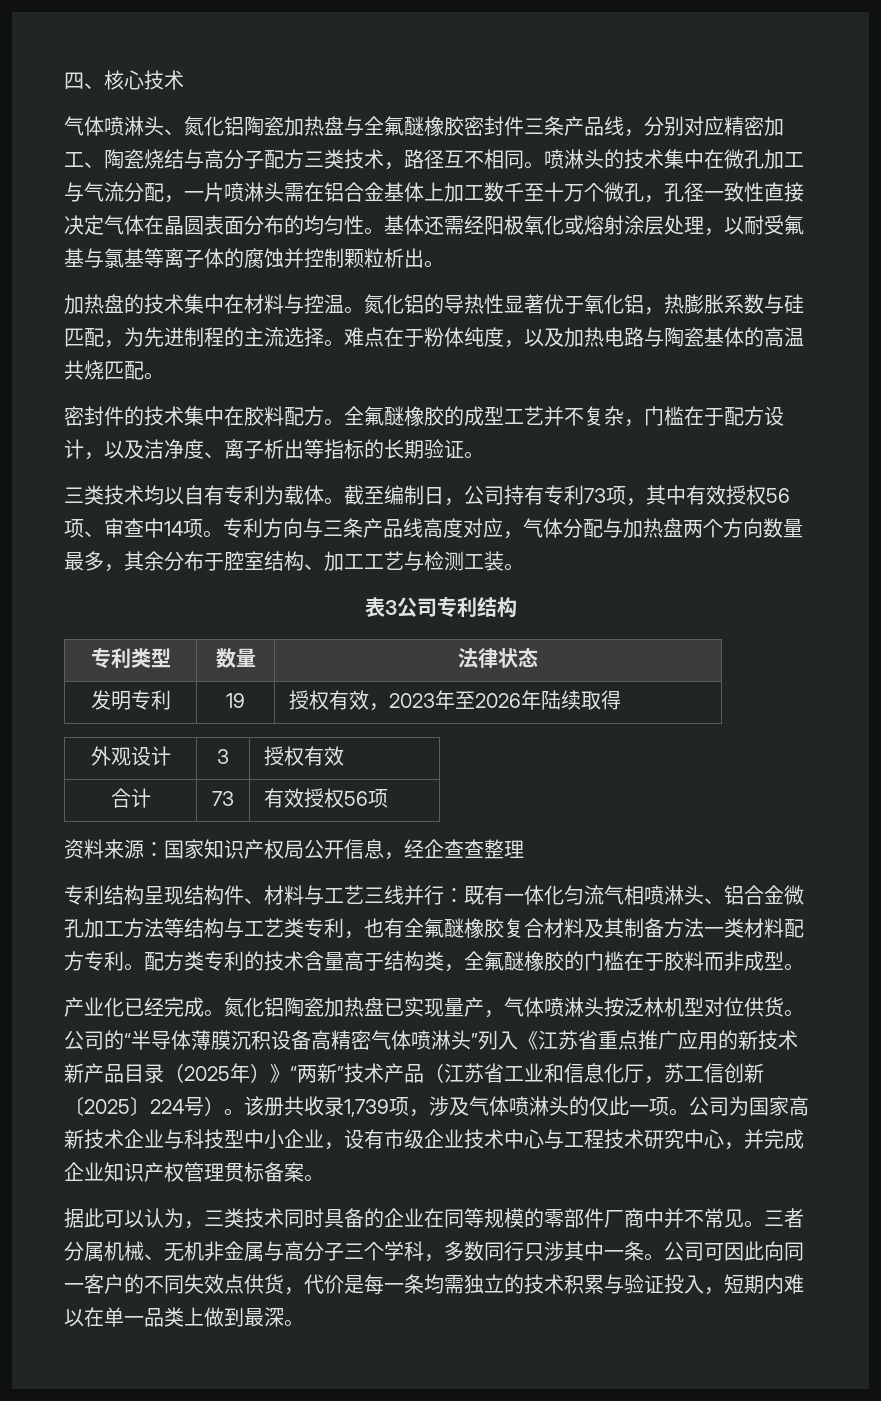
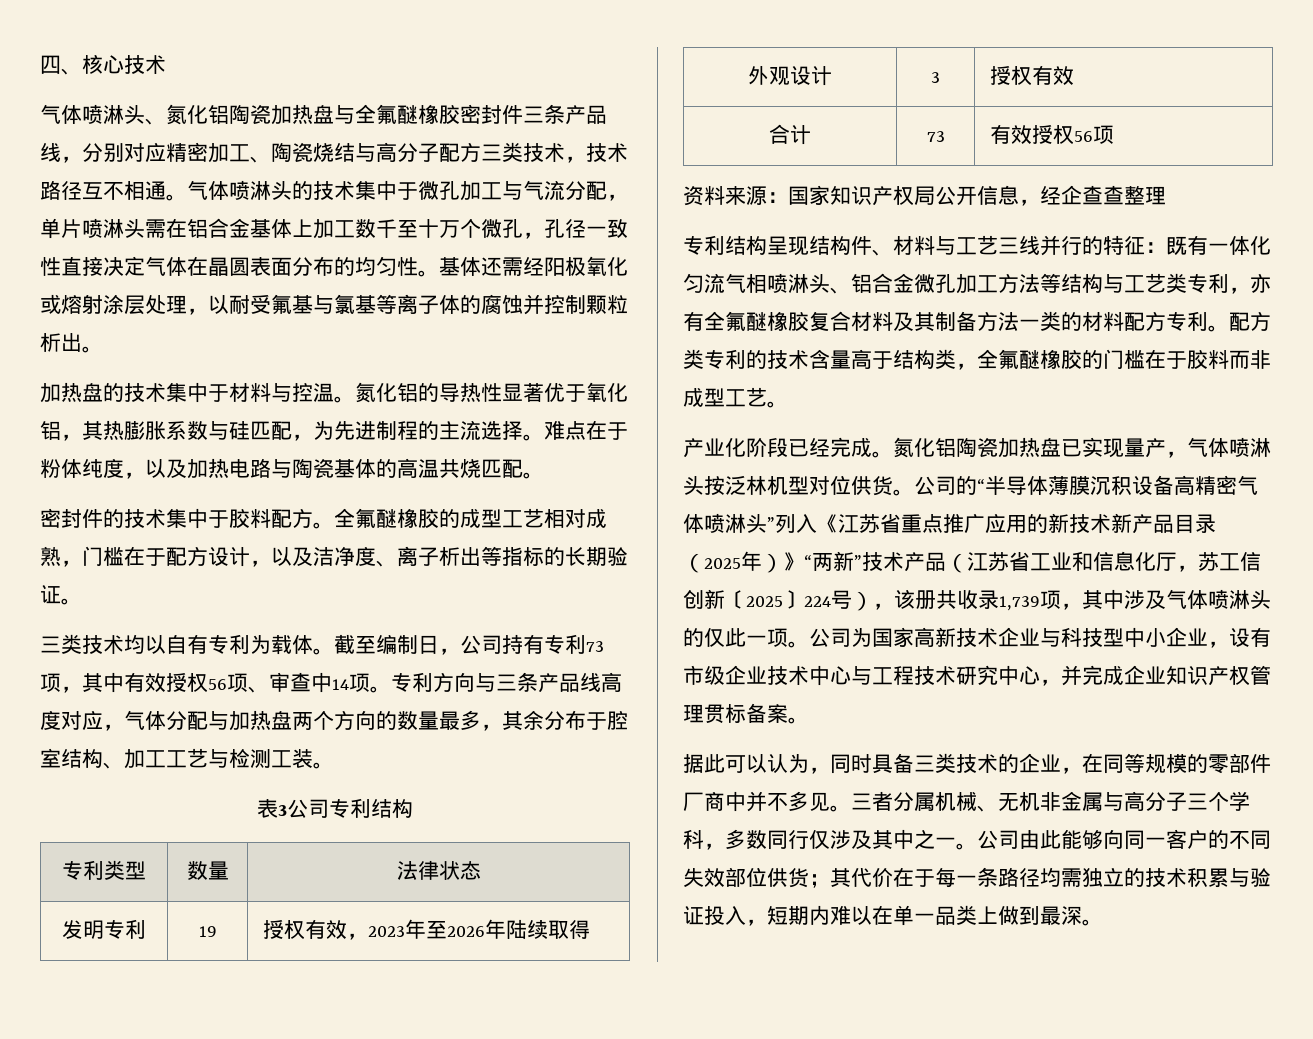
- 气体喷淋头、氮化铝陶瓷加热盘与全氟醚橡胶密封件三条产品线，分别对应精密加工、陶瓷烧结与高分子配方三类技术，路径互不相同。喷淋头的技术集中在微孔加工与气流分配，一片喷淋头需在铝合金基体上加工数千至十万个微孔，孔径一致性直接决定气体在晶圆表面分布的均匀性。
+ 气体喷淋头、氮化铝陶瓷加热盘与全氟醚橡胶密封件三条产品线，分别对应精密加工、陶瓷烧结与高分子配方三类技术，技术路径互不相通。气体喷淋头的技术集中于微孔加工与气流分配，单片喷淋头需在铝合金基体上加工数千至十万个微孔，孔径一致性直接决定气体在晶圆表面分布的均匀性。
- 加热盘的技术集中在材料与控温。
+ 加热盘的技术集中于材料与控温。
- 氮化铝的导热性显著优于氧化铝，热膨胀系数与硅匹配，为先进制程的主流选择。
+ 氮化铝的导热性显著优于氧化铝，其热膨胀系数与硅匹配，为先进制程的主流选择。
- 密封件的技术集中在胶料配方。
+ 密封件的技术集中于胶料配方。
- 全氟醚橡胶的成型工艺并不复杂，门槛在于配方设计，以及洁净度、离子析出等指标的长期验证。
+ 全氟醚橡胶的成型工艺相对成熟，门槛在于配方设计，以及洁净度、离子析出等指标的长期验证。
- 专利方向与三条产品线高度对应，气体分配与加热盘两个方向数量最多，其余分布于腔室结构、加工工艺与检测工装。
+ 专利方向与三条产品线高度对应，气体分配与加热盘两个方向的数量最多，其余分布于腔室结构、加工工艺与检测工装。
- 专利结构呈现结构件、材料与工艺三线并行：既有一体化匀流气相喷淋头、铝合金微孔加工方法等结构与工艺类专利，也有全氟醚橡胶复合材料及其制备方法一类材料配方专利。
+ 专利结构呈现结构件、材料与工艺三线并行的特征：既有一体化匀流气相喷淋头、铝合金微孔加工方法等结构与工艺类专利，亦有全氟醚橡胶复合材料及其制备方法一类的材料配方专利。
- 配方类专利的技术含量高于结构类，全氟醚橡胶的门槛在于胶料而非成型。
+ 配方类专利的技术含量高于结构类，全氟醚橡胶的门槛在于胶料而非成型工艺。
- 产业化已经完成。
+ 产业化阶段已经完成。
- 公司的“半导体薄膜沉积设备高精密气体喷淋头”列入《江苏省重点推广应用的新技术新产品目录（2025年）》“两新”技术产品（江苏省工业和信息化厅，苏工信创新〔2025〕224号）。该册共收录1,739项，涉及气体喷淋头的仅此一项。
+ 公司的“半导体薄膜沉积设备高精密气体喷淋头”列入《江苏省重点推广应用的新技术新产品目录（2025年）》“两新”技术产品（江苏省工业和信息化厅，苏工信创新〔2025〕224号），该册共收录1,739项，其中涉及气体喷淋头的仅此一项。
- 据此可以认为，三类技术同时具备的企业在同等规模的零部件厂商中并不常见。
+ 据此可以认为，同时具备三类技术的企业，在同等规模的零部件厂商中并不多见。
- 三者分属机械、无机非金属与高分子三个学科，多数同行只涉其中一条。公司可因此向同一客户的不同失效点供货，代价是每一条均需独立的技术积累与验证投入，短期内难以在单一品类上做到最深。
+ 三者分属机械、无机非金属与高分子三个学科，多数同行仅涉及其中之一。公司由此能够向同一客户的不同失效部位供货；其代价在于每一条路径均需独立的技术积累与验证投入，短期内难以在单一品类上做到最深。

